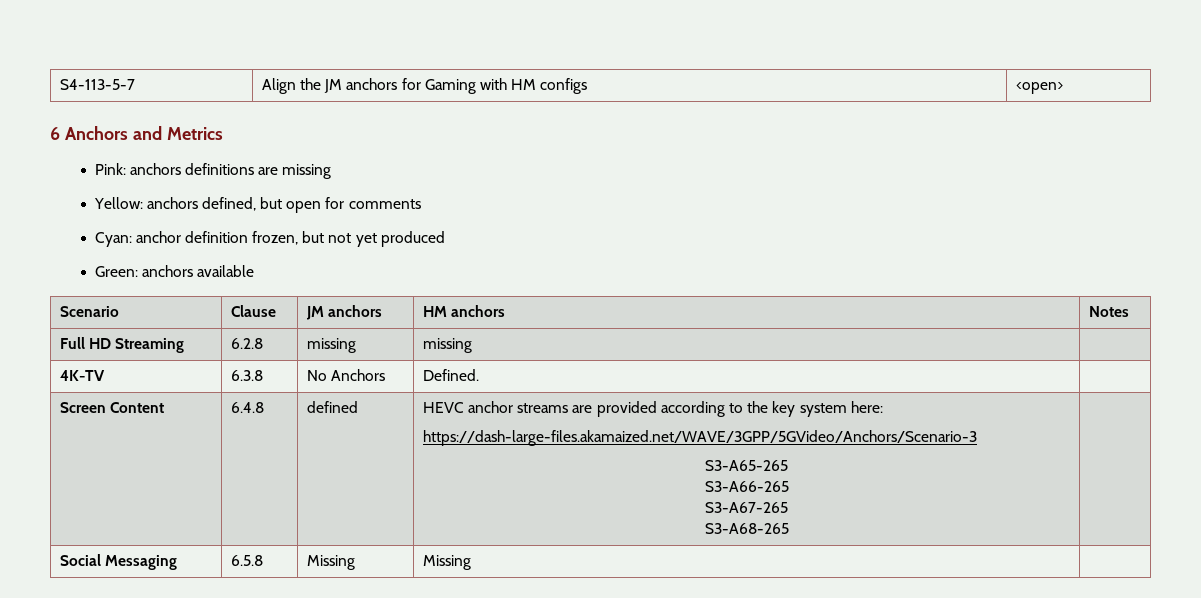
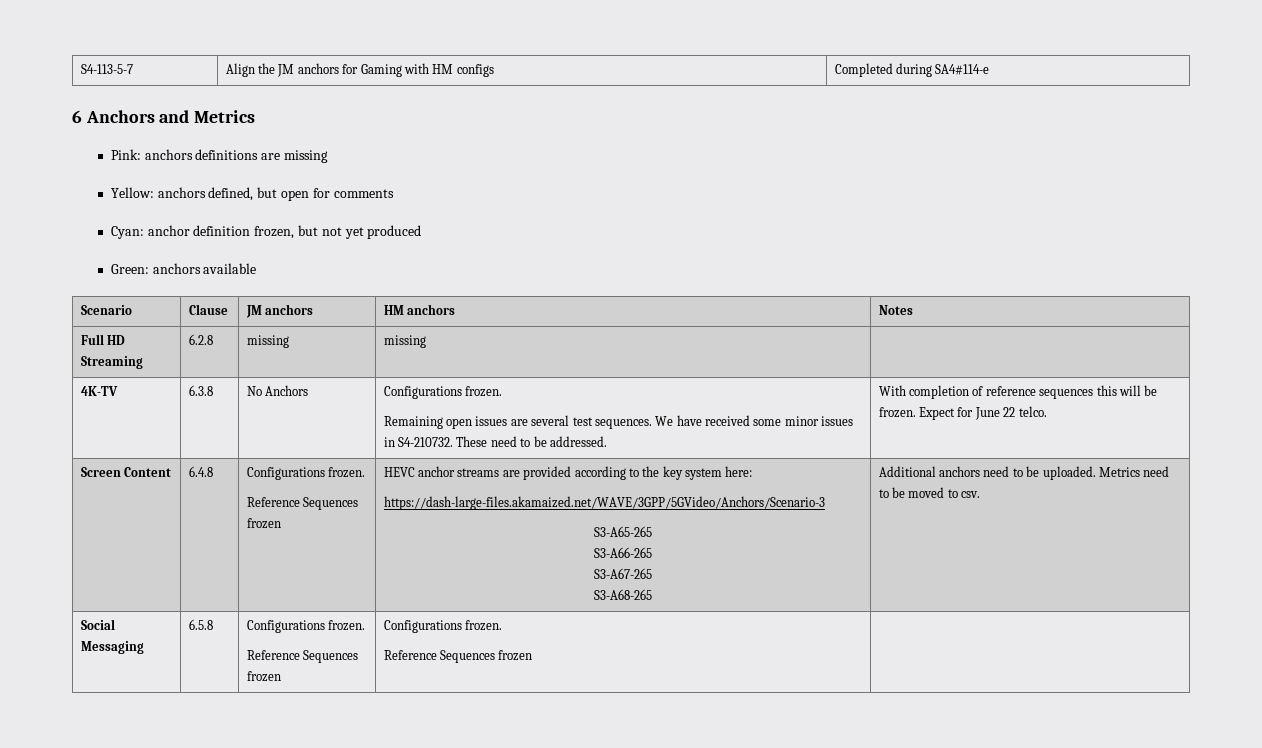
- S4-113-5-7 | Align the JM anchors for Gaming with HM configs | <open>
+ S4-113-5-7 | Align the JM anchors for Gaming with HM configs | Completed during SA4#114-e
- 4K-TV | 6.3.8 | No Anchors | Defined. |
- Screen Content | 6.4.8 | defined | HEVC anchor streams are provided according to the key system here:
+ 4K-TV | 6.3.8 | No Anchors | Configurations frozen.
+ Remaining open issues are several test sequences. We have received some minor issues in S4-210732. These need to be addressed. | With completion of reference sequences this will be frozen. Expect for June 22 telco.
+ Screen Content | 6.4.8 | Configurations frozen.
+ Reference Sequences frozen | HEVC anchor streams are provided according to the key system here:
  https://dash-large-files.akamaized.net/WAVE/3GPP/5GVideo/Anchors/Scenario-3
  S3-A65-265
  S3-A66-265
  S3-A67-265
- S3-A68-265 |
- Social Messaging | 6.5.8 | Missing | Missing |
+ S3-A68-265 | Additional anchors need to be uploaded. Metrics need to be moved to csv.
+ Social Messaging | 6.5.8 | Configurations frozen.
+ Reference Sequences frozen | Configurations frozen.
+ Reference Sequences frozen |

